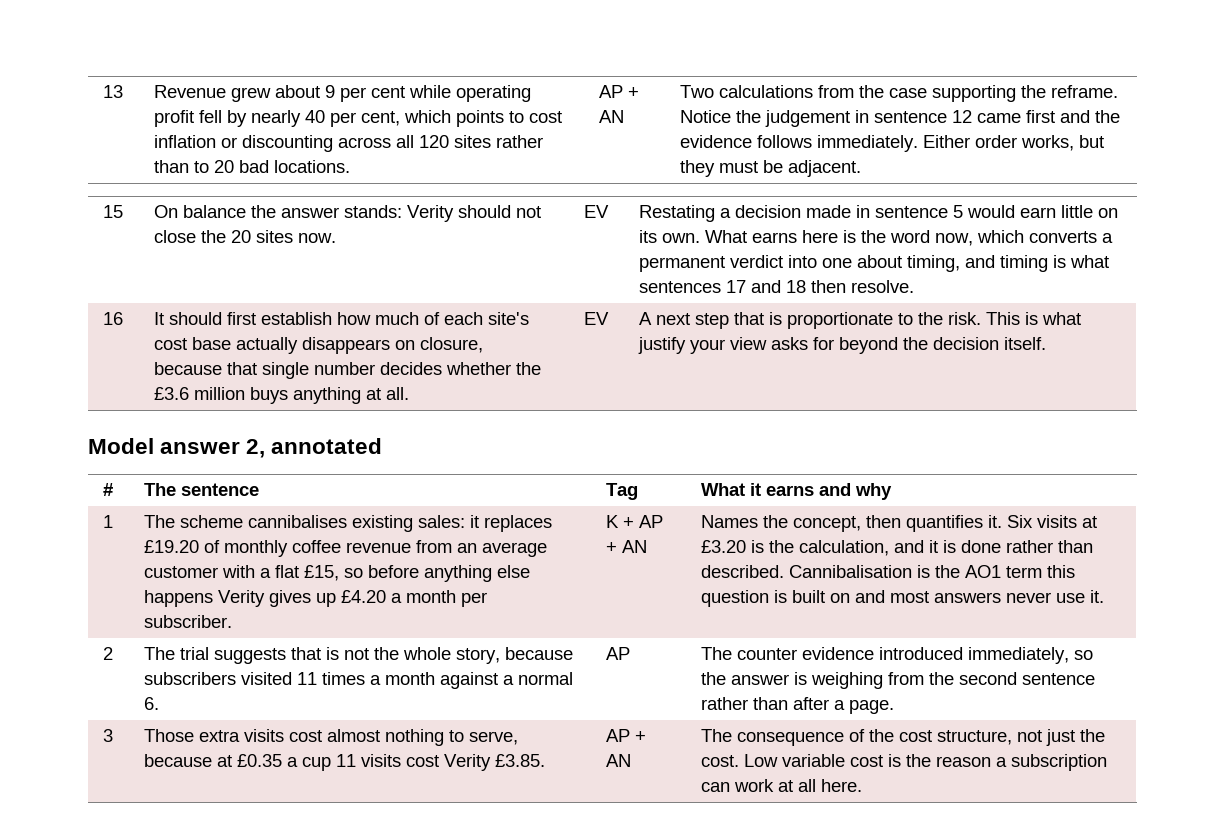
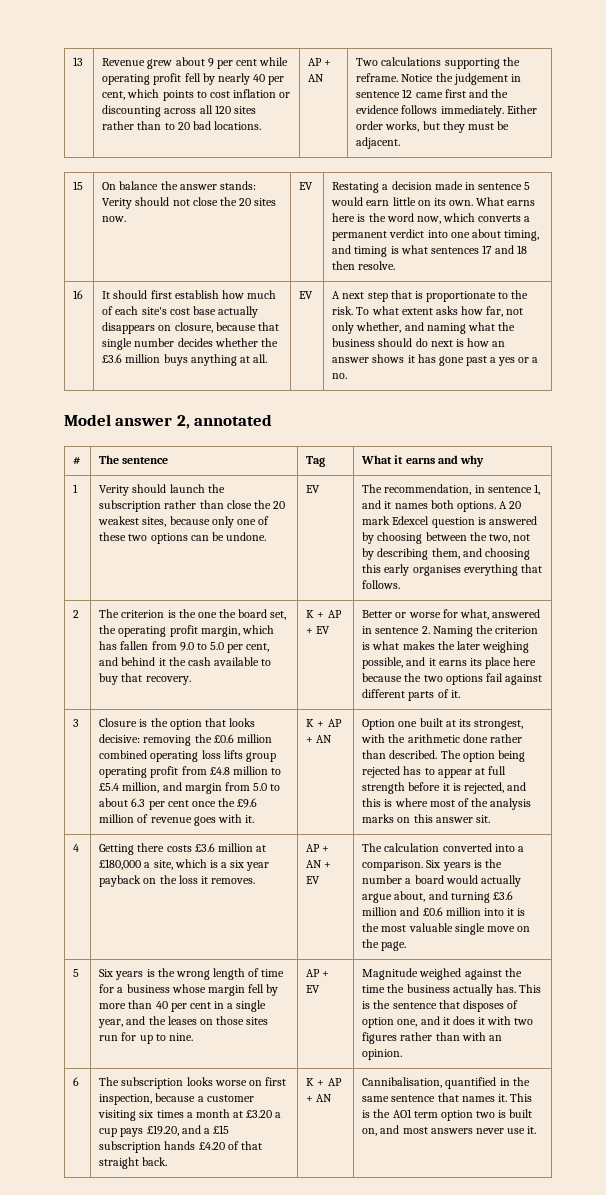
- Two calculations from the case supporting the reframe.
+ Two calculations supporting the reframe.
- This is what justify your view asks for beyond the decision itself.
+ To what extent asks how far, not only whether, and naming what the business should do next is how an answer shows it has gone past a yes or a no.
- The scheme cannibalises existing sales: it replaces £19.20 of monthly coffee revenue from an average customer with a flat £15, so before anything else happens Verity gives up £4.20 a month per subscriber. | K + AP + AN | Names the concept, then quantifies it. Six visits at £3.20 is the calculation, and it is done rather than described. Cannibalisation is the AO1 term this question is built on and most answers never use it.
+ Verity should launch the subscription rather than close the 20 weakest sites, because only one of these two options can be undone. | EV | The recommendation, in sentence 1, and it names both options. A 20 mark Edexcel question is answered by choosing between the two, not by describing them, and choosing this early organises everything that follows.
+ 2 | The criterion is the one the board set, the operating profit margin, which has fallen from 9.0 to 5.0 per cent, and behind it the cash available to buy that recovery. | K + AP + EV | Better or worse for what, answered in sentence 2. Naming the criterion is what makes the later weighing possible, and it earns its place here because the two options fail against different parts of it.
+ 3 | Closure is the option that looks decisive: removing the £0.6 million combined operating loss lifts group operating profit from £4.8 million to £5.4 million, and margin from 5.0 to about 6.3 per cent once the £9.6 million of revenue goes with it. | K + AP + AN | Option one built at its strongest, with the arithmetic done rather than described. The option being rejected has to appear at full strength before it is rejected, and this is where most of the analysis marks on this answer sit.
+ 4 | Getting there costs £3.6 million at £180,000 a site, which is a six year payback on the loss it removes. | AP + AN + EV | The calculation converted into a comparison. Six years is the number a board would actually argue about, and turning £3.6 million and £0.6 million into it is the most valuable single move on the page.
+ 5 | Six years is the wrong length of time for a business whose margin fell by more than 40 per cent in a single year, and the leases on those sites run for up to nine. | AP + EV | Magnitude weighed against the time the business actually has. This is the sentence that disposes of option one, and it does it with two figures rather than with an opinion.
+ 6 | The subscription looks worse on first inspection, because a customer visiting six times a month at £3.20 a cup pays £19.20, and a £15 subscription hands £4.20 of that straight back. | K + AP + AN | Cannibalisation, quantified in the same sentence that names it. This is the AO1 term option two is built on, and most answers never use it.
- 2 | The trial suggests that is not the whole story, because subscribers visited 11 times a month against a normal 6. | AP | The counter evidence introduced immediately, so the answer is weighing from the second sentence rather than after a page.
- 3 | Those extra visits cost almost nothing to serve, because at £0.35 a cup 11 visits cost Verity £3.85. | AP + AN | The consequence of the cost structure, not just the cost. Low variable cost is the reason a subscription can work at all here.

